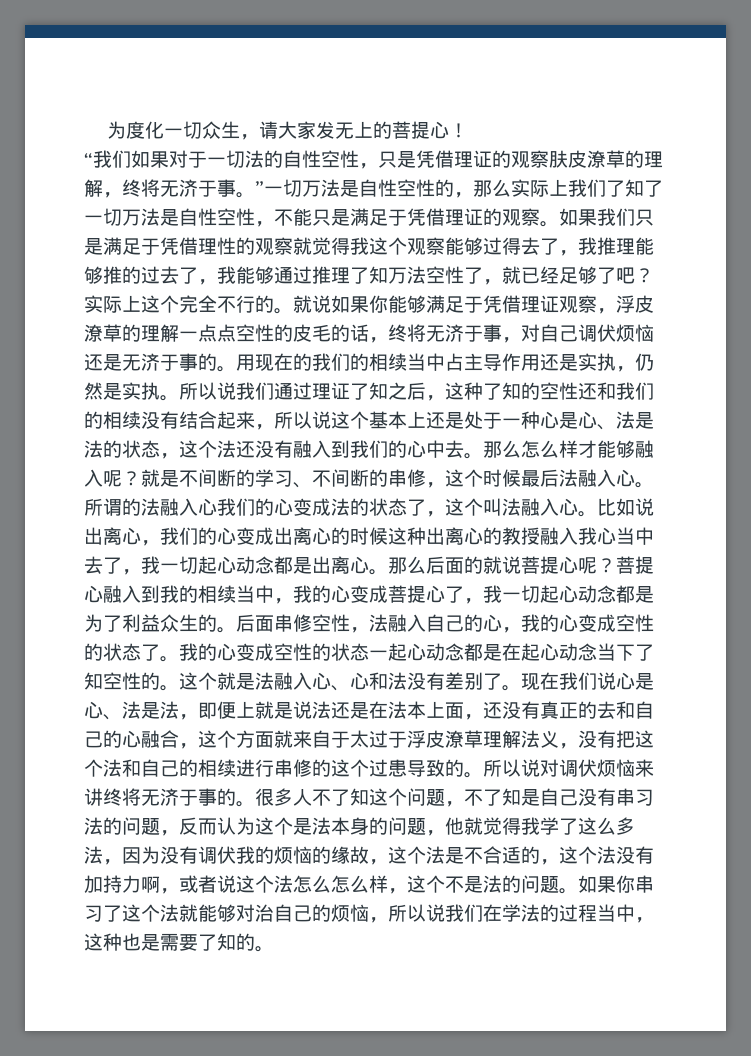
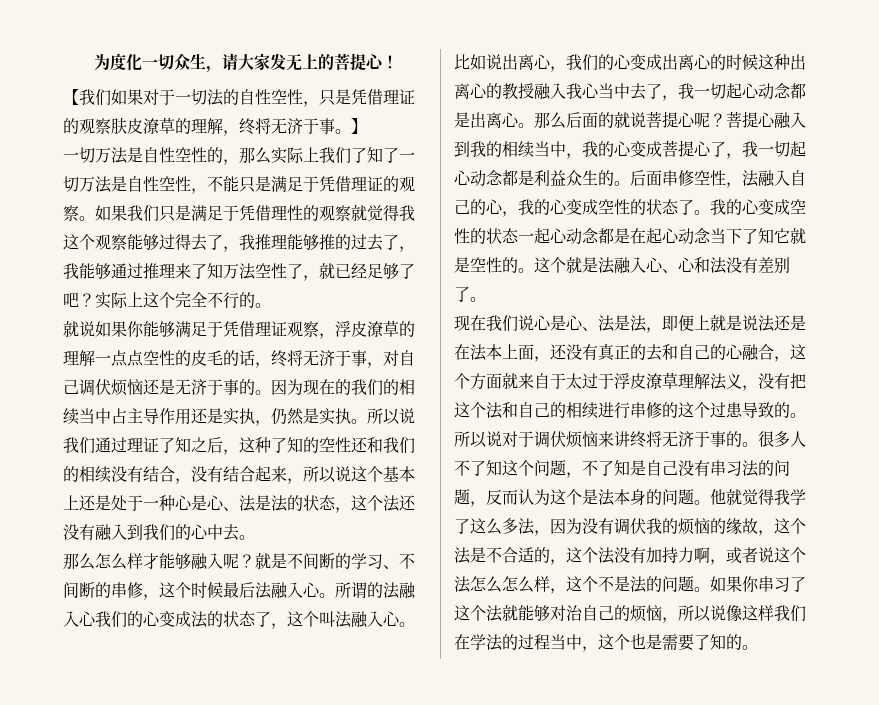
- “我们如果对于一切法的自性空性，只是凭借理证的观察肤皮潦草的理解，终将无济于事。”一切万法是自性空性的，那么实际上我们了知了一切万法是自性空性，不能只是满足于凭借理证的观察。
+ 【我们如果对于一切法的自性空性，只是凭借理证的观察肤皮潦草的理解，终将无济于事。】
+ 一切万法是自性空性的，那么实际上我们了知了一切万法是自性空性，不能只是满足于凭借理证的观察。
- 如果我们只是满足于凭借理性的观察就觉得我这个观察能够过得去了，我推理能够推的过去了，我能够通过推理了知万法空性了，就已经足够了吧？
+ 如果我们只是满足于凭借理性的观察就觉得我这个观察能够过得去了，我推理能够推的过去了，我能够通过推理来了知万法空性了，就已经足够了吧？
- 实际上这个完全不行的。就说如果你能够满足于凭借理证观察，浮皮潦草的理解一点点空性的皮毛的话，终将无济于事，对自己调伏烦恼还是无济于事的。
+ 实际上这个完全不行的。
+ 就说如果你能够满足于凭借理证观察，浮皮潦草的理解一点点空性的皮毛的话，终将无济于事，对自己调伏烦恼还是无济于事的。
- 用现在的我们的相续当中占主导作用还是实执，仍然是实执。
+ 因为现在的我们的相续当中占主导作用还是实执，仍然是实执。
- 所以说我们通过理证了知之后，这种了知的空性还和我们的相续没有结合起来，所以说这个基本上还是处于一种心是心、法是法的状态，这个法还没有融入到我们的心中去。那么怎么样才能够融入呢？
+ 所以说我们通过理证了知之后，这种了知的空性还和我们的相续没有结合，没有结合起来，所以说这个基本上还是处于一种心是心、法是法的状态，这个法还没有融入到我们的心中去。
+ 那么怎么样才能够融入呢？
- 菩提心融入到我的相续当中，我的心变成菩提心了，我一切起心动念都是为了利益众生的。
+ 菩提心融入到我的相续当中，我的心变成菩提心了，我一切起心动念都是利益众生的。
- 我的心变成空性的状态一起心动念都是在起心动念当下了知空性的。
+ 我的心变成空性的状态一起心动念都是在起心动念当下了知它就是空性的。
- 这个就是法融入心、心和法没有差别了。现在我们说心是心、法是法，即便上就是说法还是在法本上面，还没有真正的去和自己的心融合，这个方面就来自于太过于浮皮潦草理解法义，没有把这个法和自己的相续进行串修的这个过患导致的。
+ 这个就是法融入心、心和法没有差别了。
+ 现在我们说心是心、法是法，即便上就是说法还是在法本上面，还没有真正的去和自己的心融合，这个方面就来自于太过于浮皮潦草理解法义，没有把这个法和自己的相续进行串修的这个过患导致的。
- 所以说对调伏烦恼来讲终将无济于事的。
+ 所以说对于调伏烦恼来讲终将无济于事的。
- 很多人不了知这个问题，不了知是自己没有串习法的问题，反而认为这个是法本身的问题，他就觉得我学了这么多法，因为没有调伏我的烦恼的缘故，这个法是不合适的，这个法没有加持力啊，或者说这个法怎么怎么样，这个不是法的问题。
+ 很多人不了知这个问题，不了知是自己没有串习法的问题，反而认为这个是法本身的问题。他就觉得我学了这么多法，因为没有调伏我的烦恼的缘故，这个法是不合适的，这个法没有加持力啊，或者说这个法怎么怎么样，这个不是法的问题。
- 如果你串习了这个法就能够对治自己的烦恼，所以说我们在学法的过程当中，这种也是需要了知的。
+ 如果你串习了这个法就能够对治自己的烦恼，所以说像这样我们在学法的过程当中，这个也是需要了知的。

